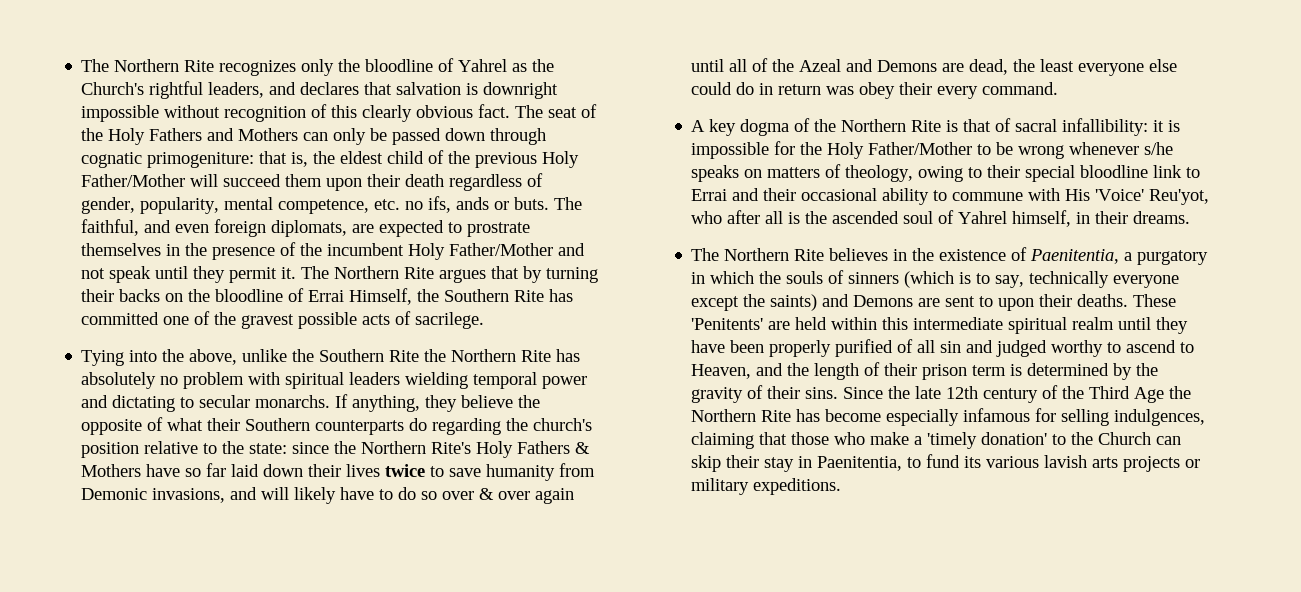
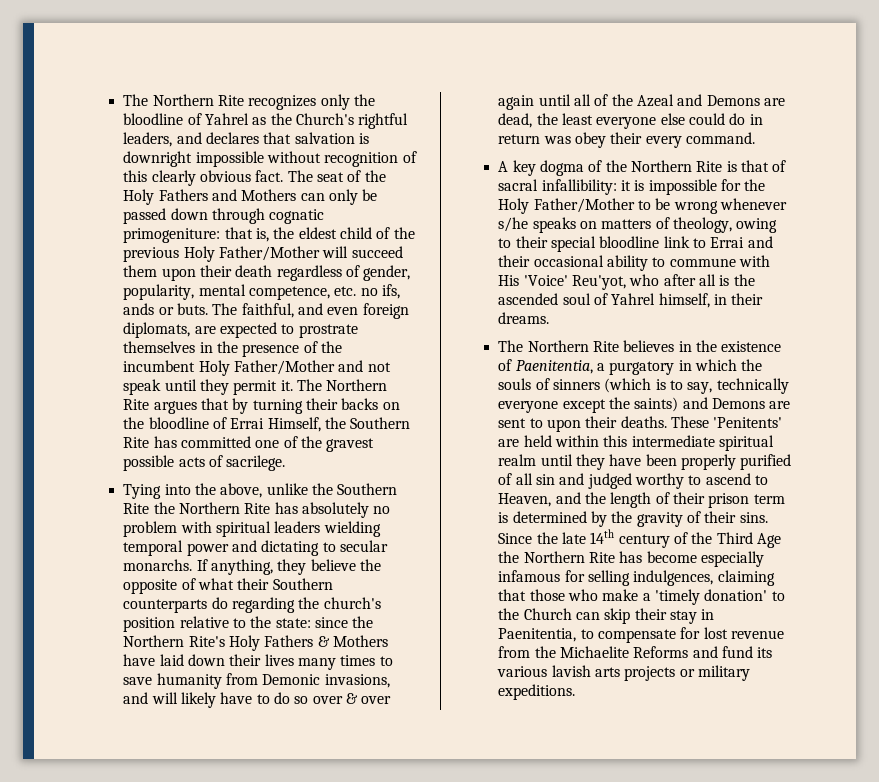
- since the Northern Rite's Holy Fathers & Mothers have so far laid down their lives twice to save humanity from Demonic invasions, and will likely have to do so over & over again until all of the Azeal and Demons are dead, the least everyone else could do in return was obey their every command.
+ since the Northern Rite's Holy Fathers & Mothers have laid down their lives many times to save humanity from Demonic invasions, and will likely have to do so over & over again until all of the Azeal and Demons are dead, the least everyone else could do in return was obey their every command.
- Since the late 12th century of the Third Age the Northern Rite has become especially infamous for selling indulgences, claiming that those who make a 'timely donation' to the Church can skip their stay in Paenitentia, to fund its various lavish arts projects or military expeditions.
+ Since the late 14th century of the Third Age the Northern Rite has become especially infamous for selling indulgences, claiming that those who make a 'timely donation' to the Church can skip their stay in Paenitentia, to compensate for lost revenue from the Michaelite Reforms and fund its various lavish arts projects or military expeditions.

